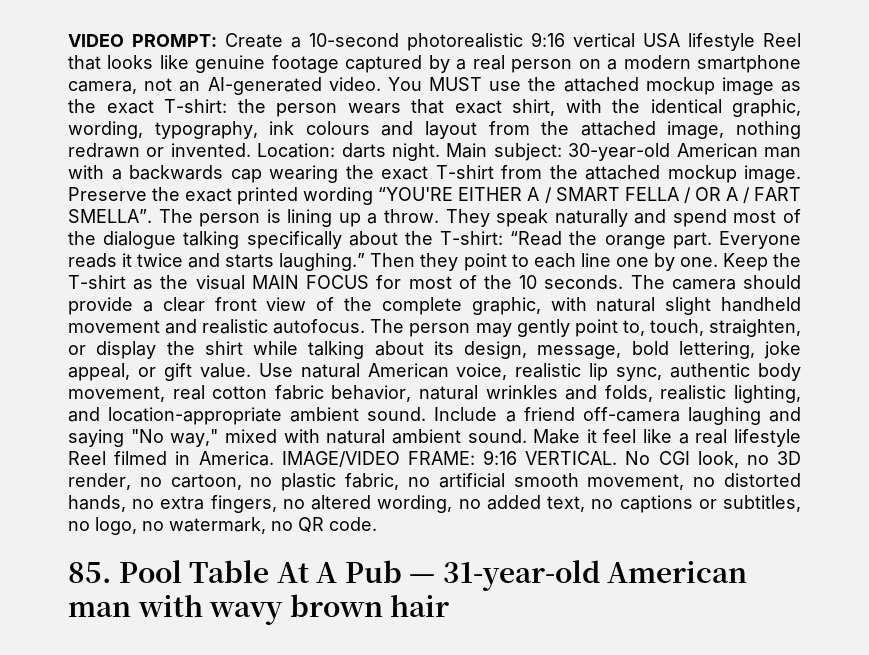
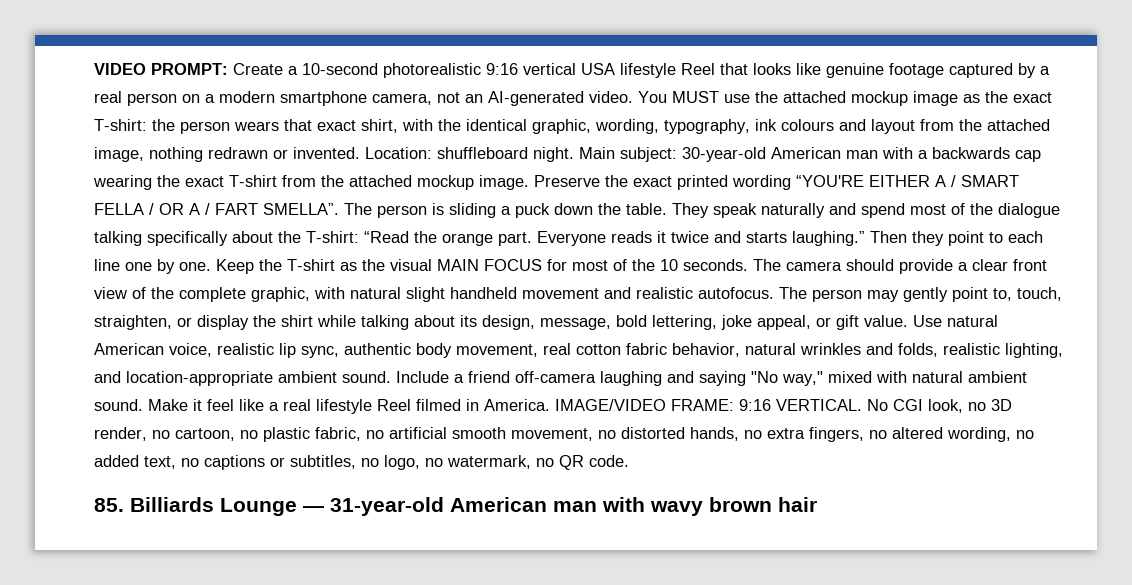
- Location: darts night.
+ Location: shuffleboard night.
- The person is lining up a throw.
+ The person is sliding a puck down the table.
- 85. Pool Table At A Pub — 31-year-old American man with wavy brown hair
+ 85. Billiards Lounge — 31-year-old American man with wavy brown hair

